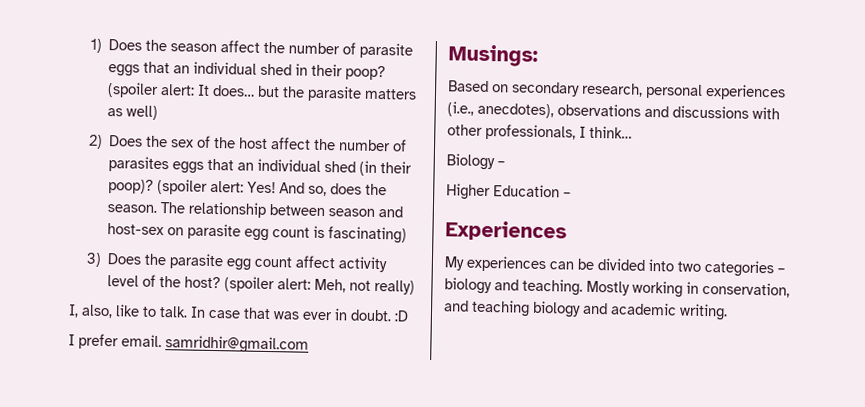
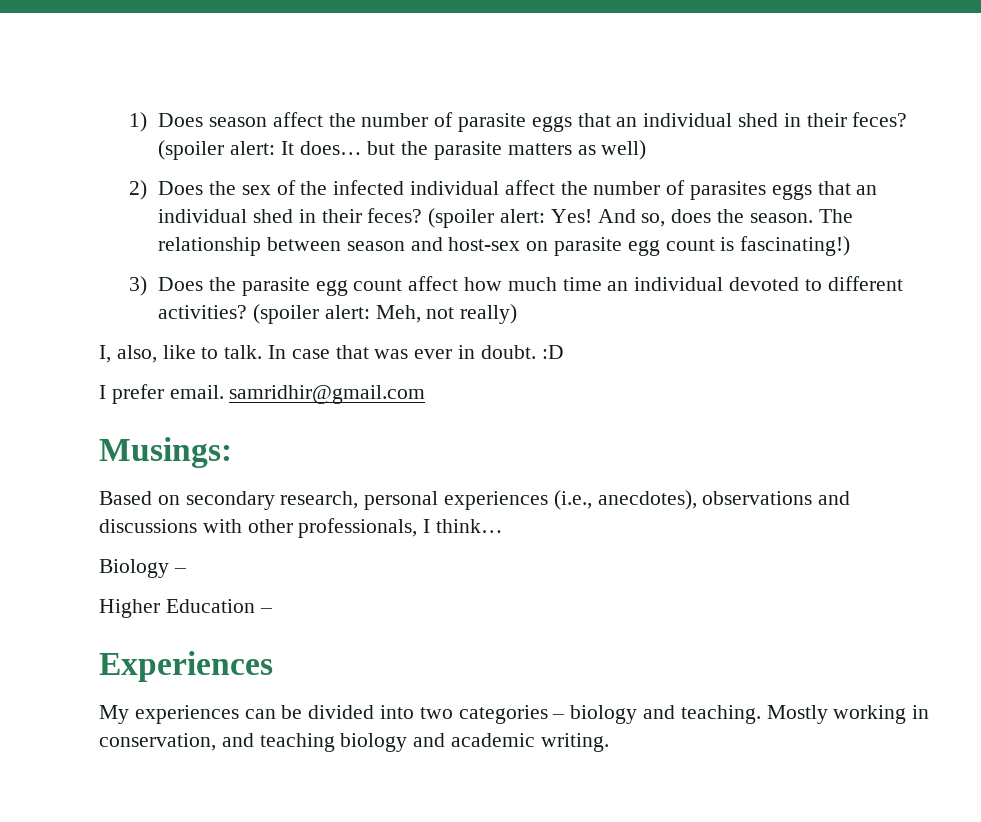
- 1) Does the season affect the number of parasite eggs that an individual shed in their poop?
+ 1) Does season affect the number of parasite eggs that an individual shed in their feces?
- 2) Does the sex of the host affect the number of parasites eggs that an individual shed (in their poop)?
+ 2) Does the sex of the infected individual affect the number of parasites eggs that an individual shed in their feces?
- The relationship between season and host-sex on parasite egg count is fascinating)
+ The relationship between season and host-sex on parasite egg count is fascinating!)
- 3) Does the parasite egg count affect activity level of the host?
+ 3) Does the parasite egg count affect how much time an individual devoted to different activities?

